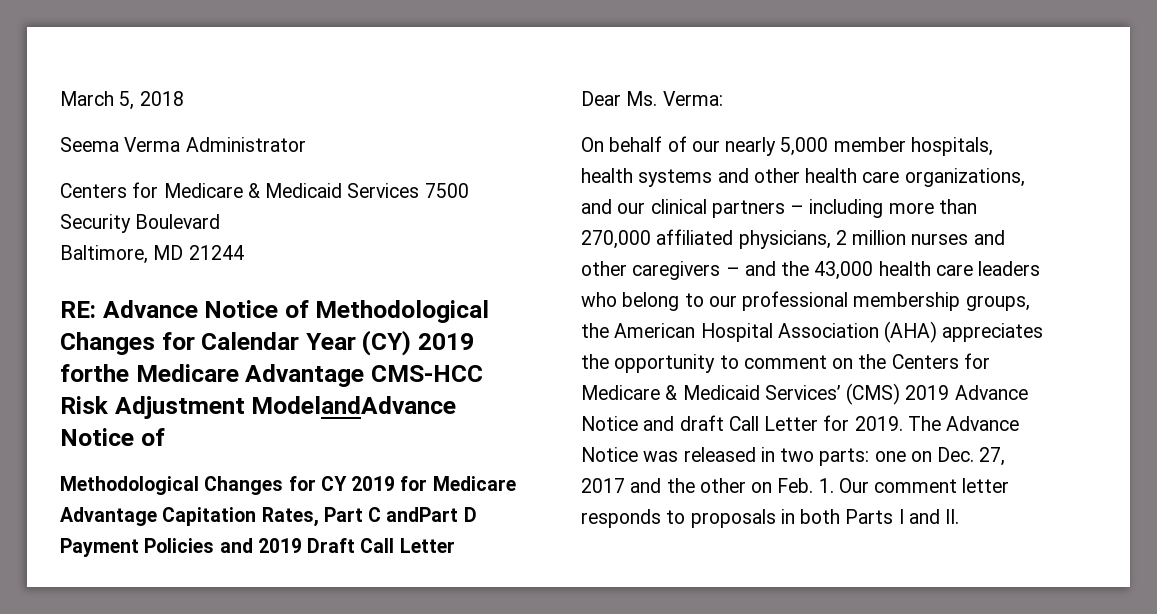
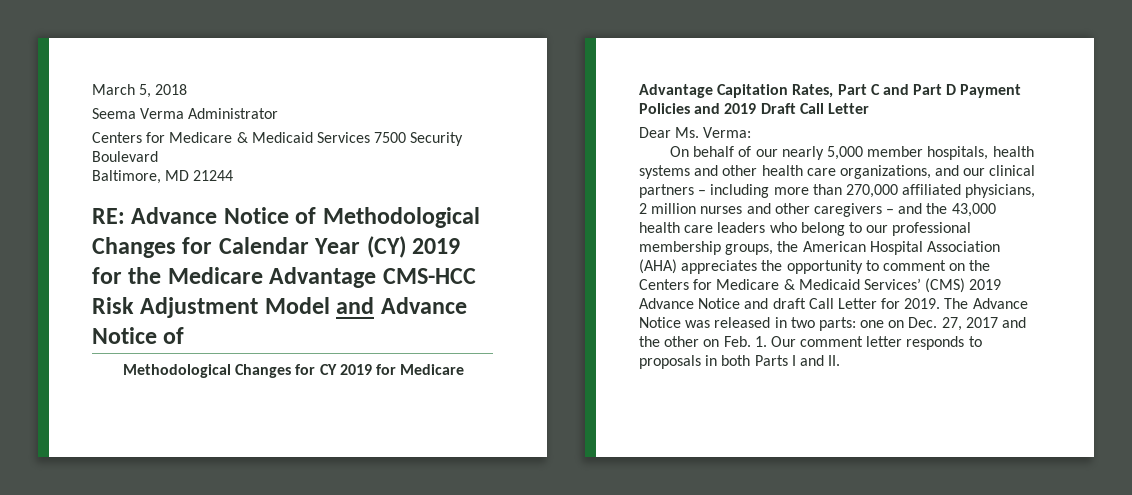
- RE: Advance Notice of Methodological Changes for Calendar Year (CY) 2019 forthe Medicare Advantage CMS-HCC Risk Adjustment ModelandAdvance Notice of
+ RE: Advance Notice of Methodological Changes for Calendar Year (CY) 2019 for the Medicare Advantage CMS-HCC Risk Adjustment Model and Advance Notice of
- Methodological Changes for CY 2019 for Medicare Advantage Capitation Rates, Part C andPart D Payment Policies and 2019 Draft Call Letter
+ Methodological Changes for CY 2019 for Medicare Advantage Capitation Rates, Part C and Part D Payment Policies and 2019 Draft Call Letter

